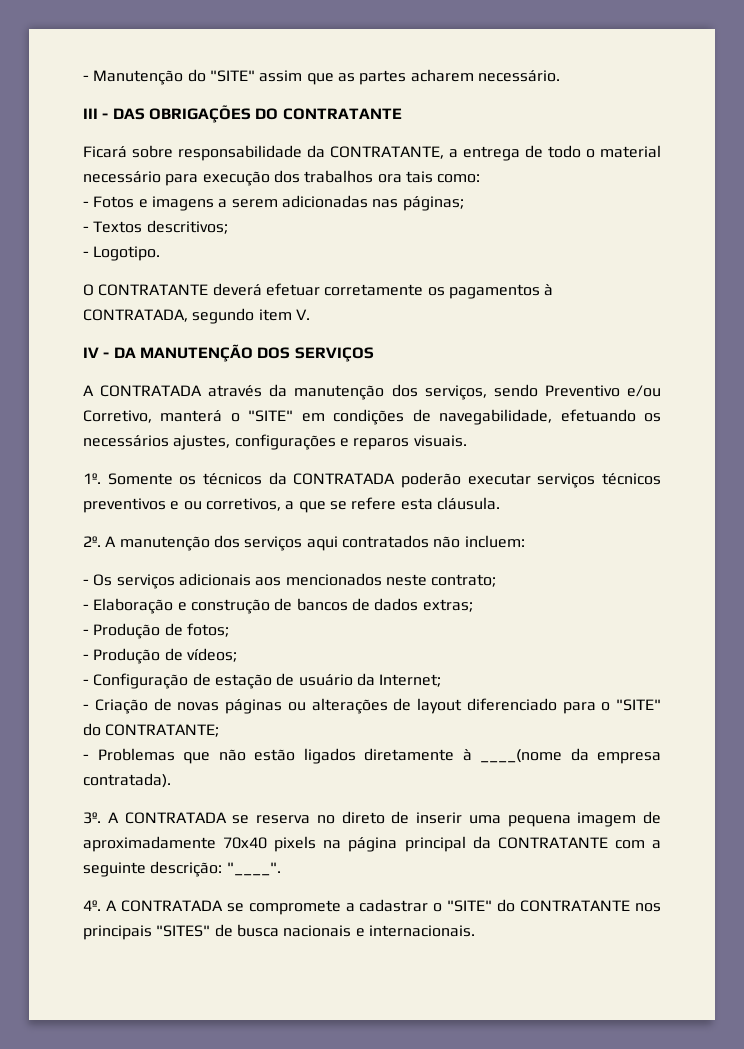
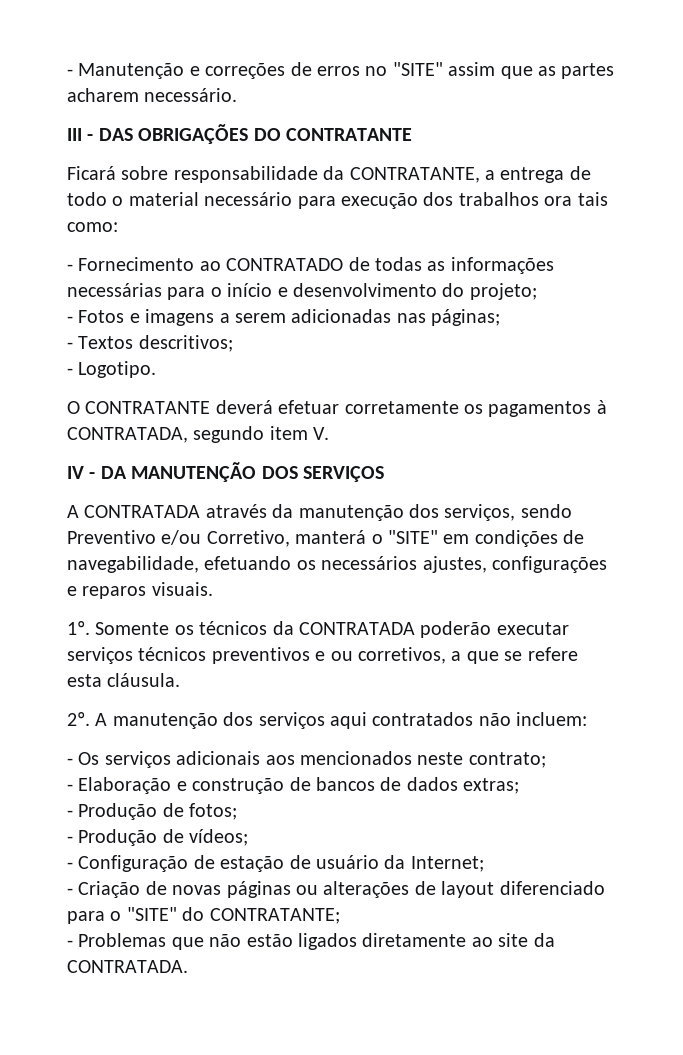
- - Manutenção do "SITE" assim que as partes acharem necessário.
+ - Manutenção e correções de erros no "SITE" assim que as partes acharem necessário.
+ - Fornecimento ao CONTRATADO de todas as informações necessárias para o início e desenvolvimento do projeto;
- - Problemas que não estão ligados diretamente à ____(nome da empresa contratada).
- 3º. A CONTRATADA se reserva no direto de inserir uma pequena imagem de aproximadamente 70x40 pixels na página principal da CONTRATANTE com a seguinte descrição: "____".
- 4º. A CONTRATADA se compromete a cadastrar o "SITE" do CONTRATANTE nos principais "SITES" de busca nacionais e internacionais.
+ - Problemas que não estão ligados diretamente ao site da CONTRATADA.

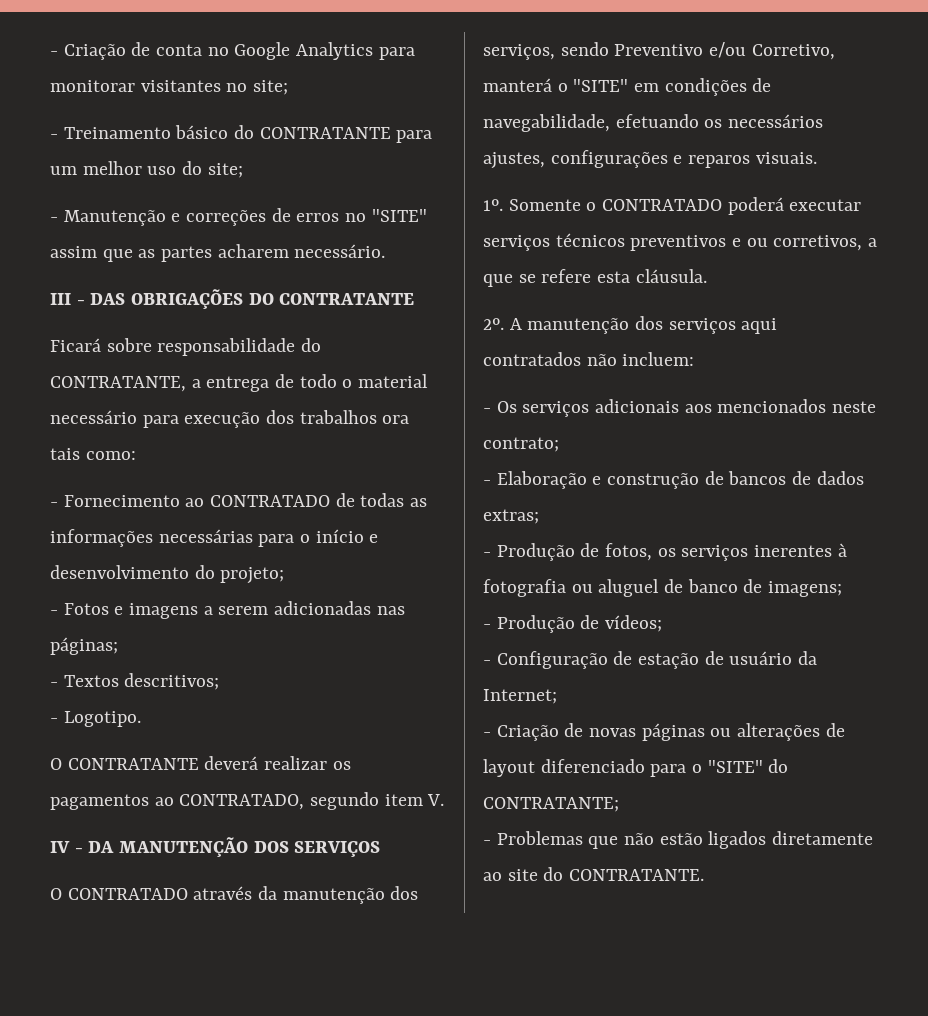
+ - Criação de conta no Google Analytics para monitorar visitantes no site;
+ - Treinamento básico do CONTRATANTE para um melhor uso do site;
- Ficará sobre responsabilidade da CONTRATANTE, a entrega de todo o material necessário para execução dos trabalhos ora tais como:
+ Ficará sobre responsabilidade do CONTRATANTE, a entrega de todo o material necessário para execução dos trabalhos ora tais como:
- O CONTRATANTE deverá efetuar corretamente os pagamentos à CONTRATADA, segundo item V.
+ O CONTRATANTE deverá realizar os pagamentos ao CONTRATADO, segundo item V.
- A CONTRATADA através da manutenção dos serviços, sendo Preventivo e/ou Corretivo, manterá o "SITE" em condições de navegabilidade, efetuando os necessários ajustes, configurações e reparos visuais.
+ O CONTRATADO através da manutenção dos serviços, sendo Preventivo e/ou Corretivo, manterá o "SITE" em condições de navegabilidade, efetuando os necessários ajustes, configurações e reparos visuais.
- Somente os técnicos da CONTRATADA poderão executar serviços técnicos preventivos e ou corretivos, a que se refere esta cláusula.
+ Somente o CONTRATADO poderá executar serviços técnicos preventivos e ou corretivos, a que se refere esta cláusula.
- - Produção de fotos;
+ - Produção de fotos, os serviços inerentes à fotografia ou aluguel de banco de imagens;
- - Problemas que não estão ligados diretamente ao site da CONTRATADA.
+ - Problemas que não estão ligados diretamente ao site do CONTRATANTE.

